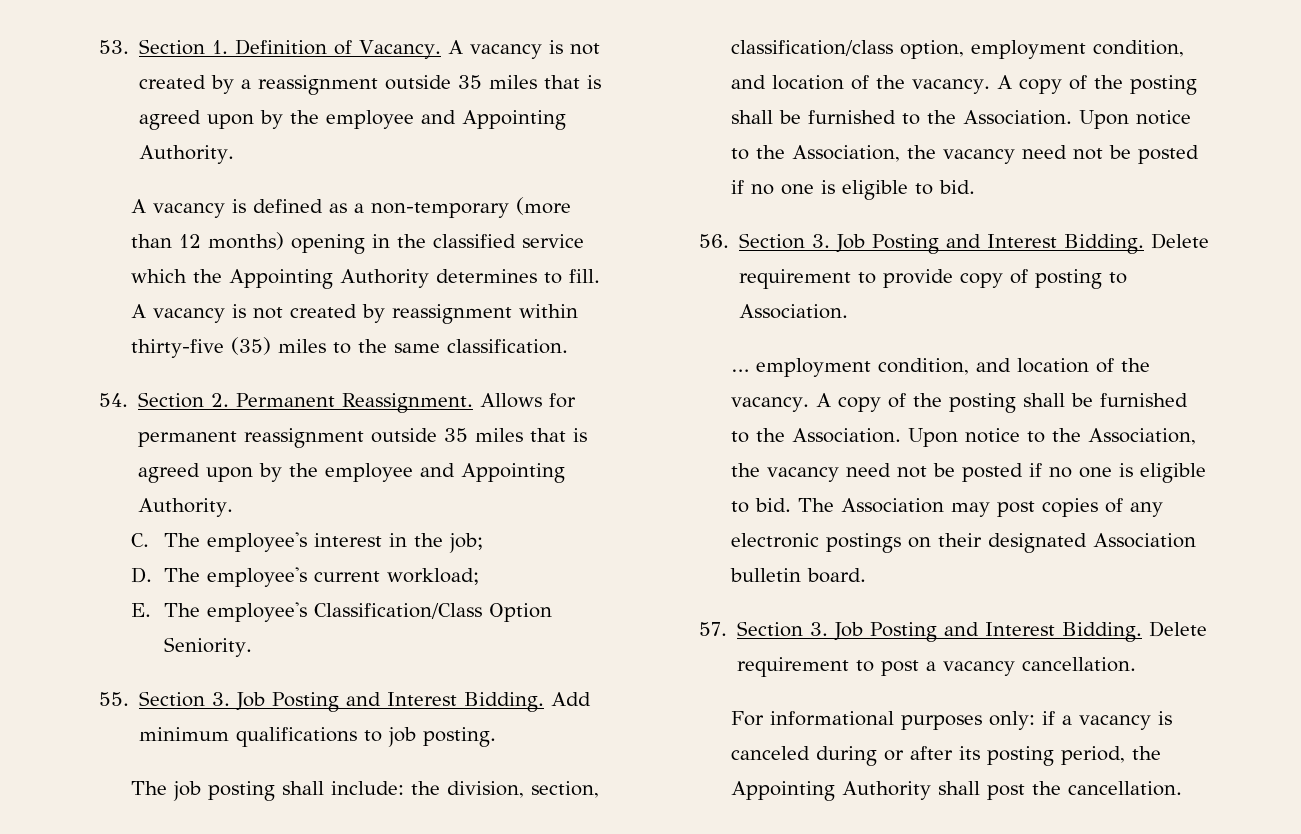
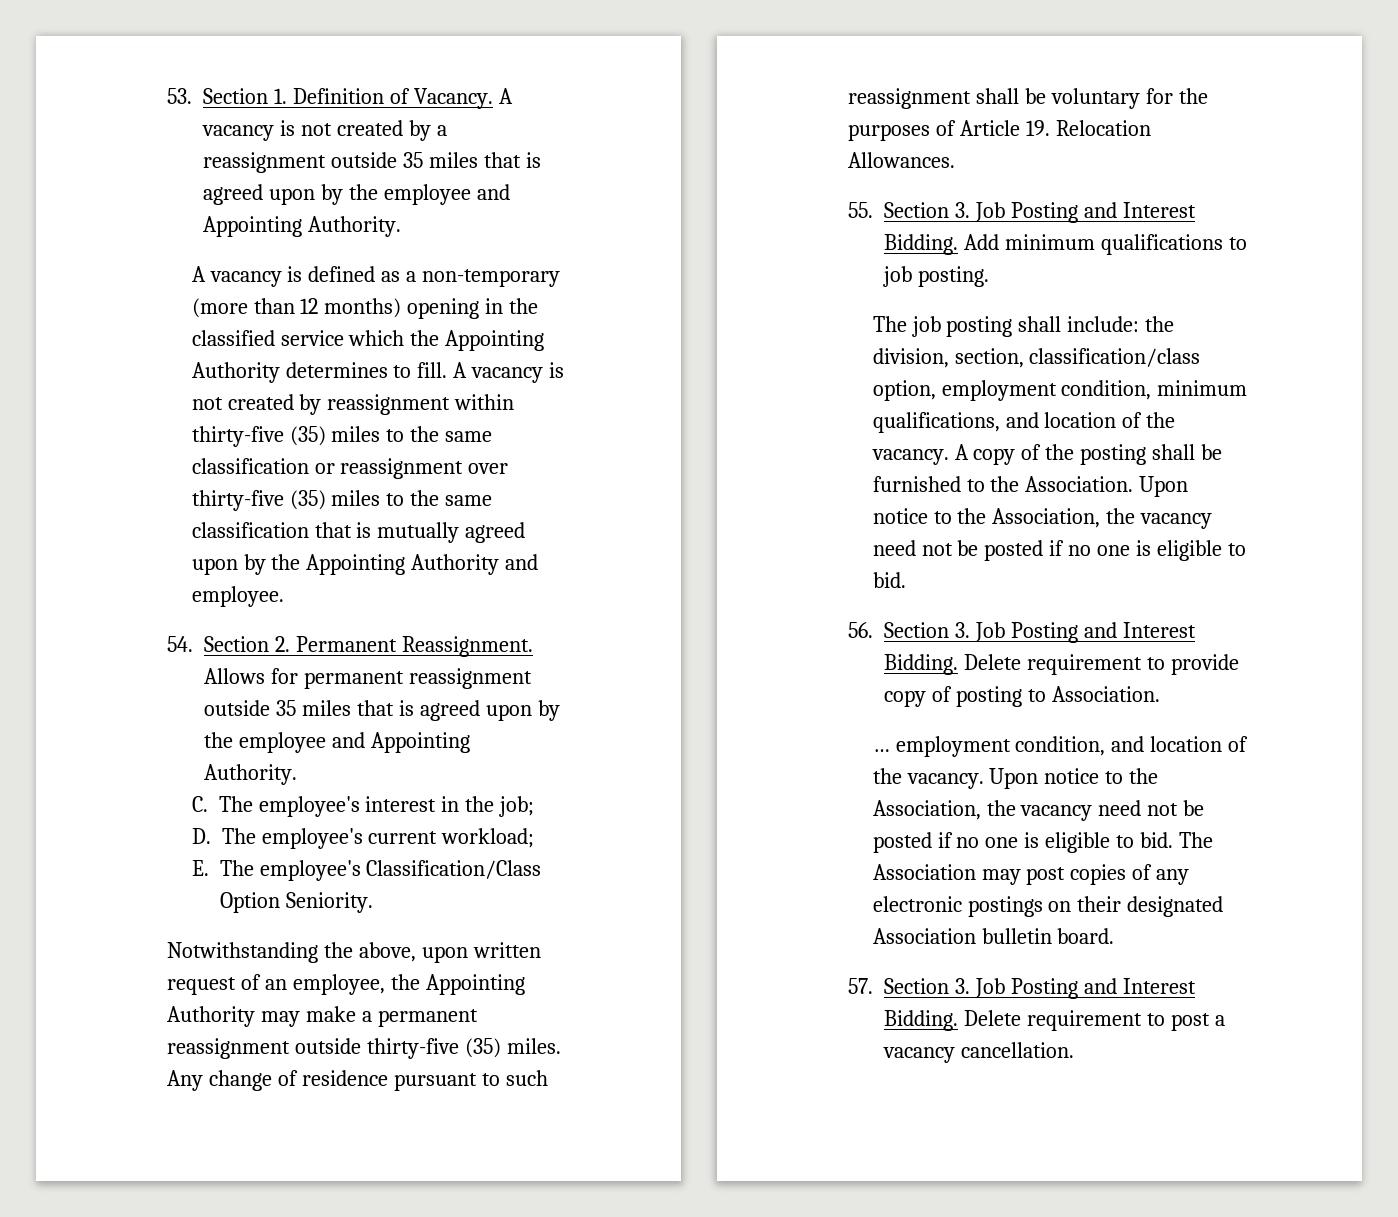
- A vacancy is not created by reassignment within thirty-five (35) miles to the same classification.
+ A vacancy is not created by reassignment within thirty-five (35) miles to the same classification or reassignment over thirty-five (35) miles to the same classification that is mutually agreed upon by the Appointing Authority and employee.
+ Notwithstanding the above, upon written request of an employee, the Appointing Authority may make a permanent reassignment outside thirty-five (35) miles. Any change of residence pursuant to such reassignment shall be voluntary for the purposes of Article 19. Relocation Allowances.
- The job posting shall include: the division, section, classification/class option, employment condition, and location of the vacancy.
+ The job posting shall include: the division, section, classification/class option, employment condition, minimum qualifications, and location of the vacancy.
- … employment condition, and location of the vacancy. A copy of the posting shall be furnished to the Association.
+ … employment condition, and location of the vacancy.
- For informational purposes only: if a vacancy is canceled during or after its posting period, the Appointing Authority shall post the cancellation.

